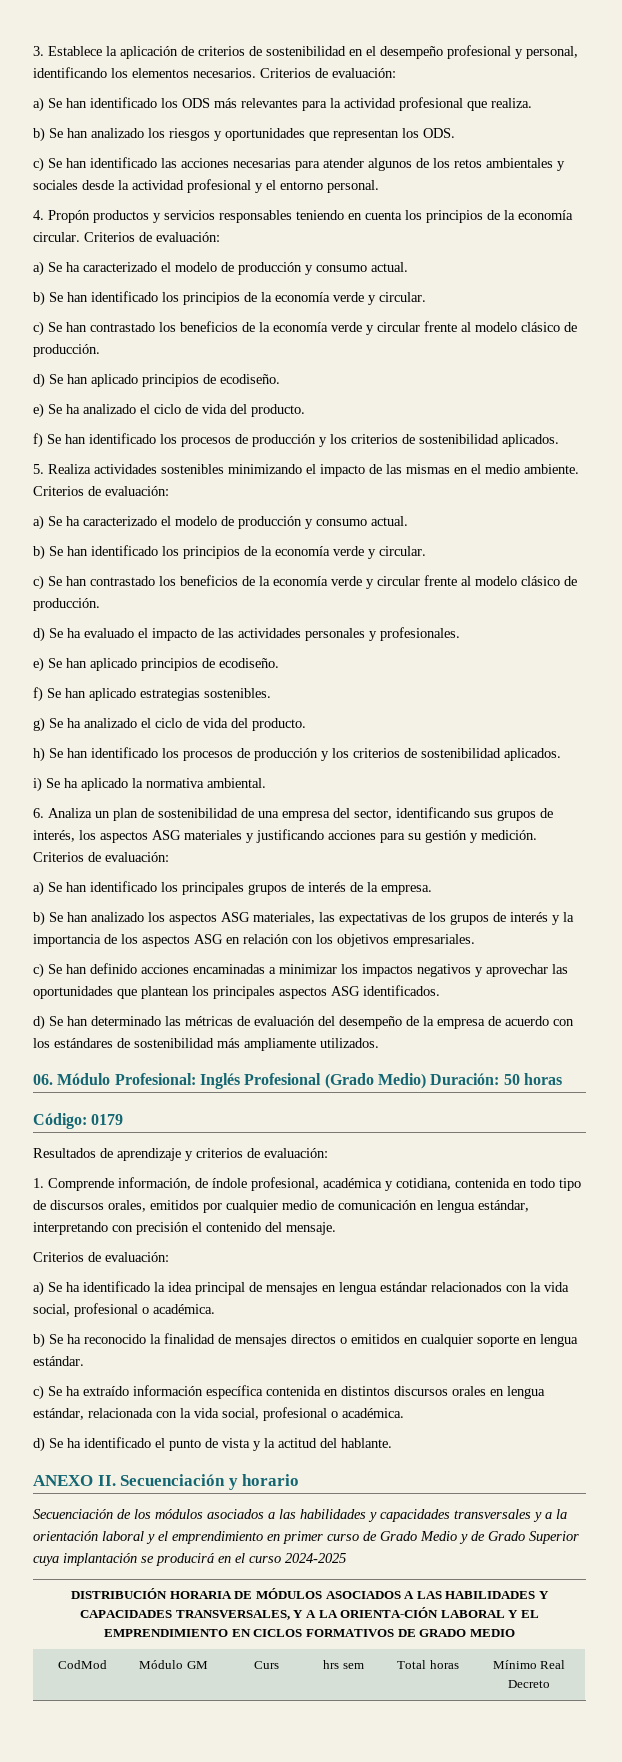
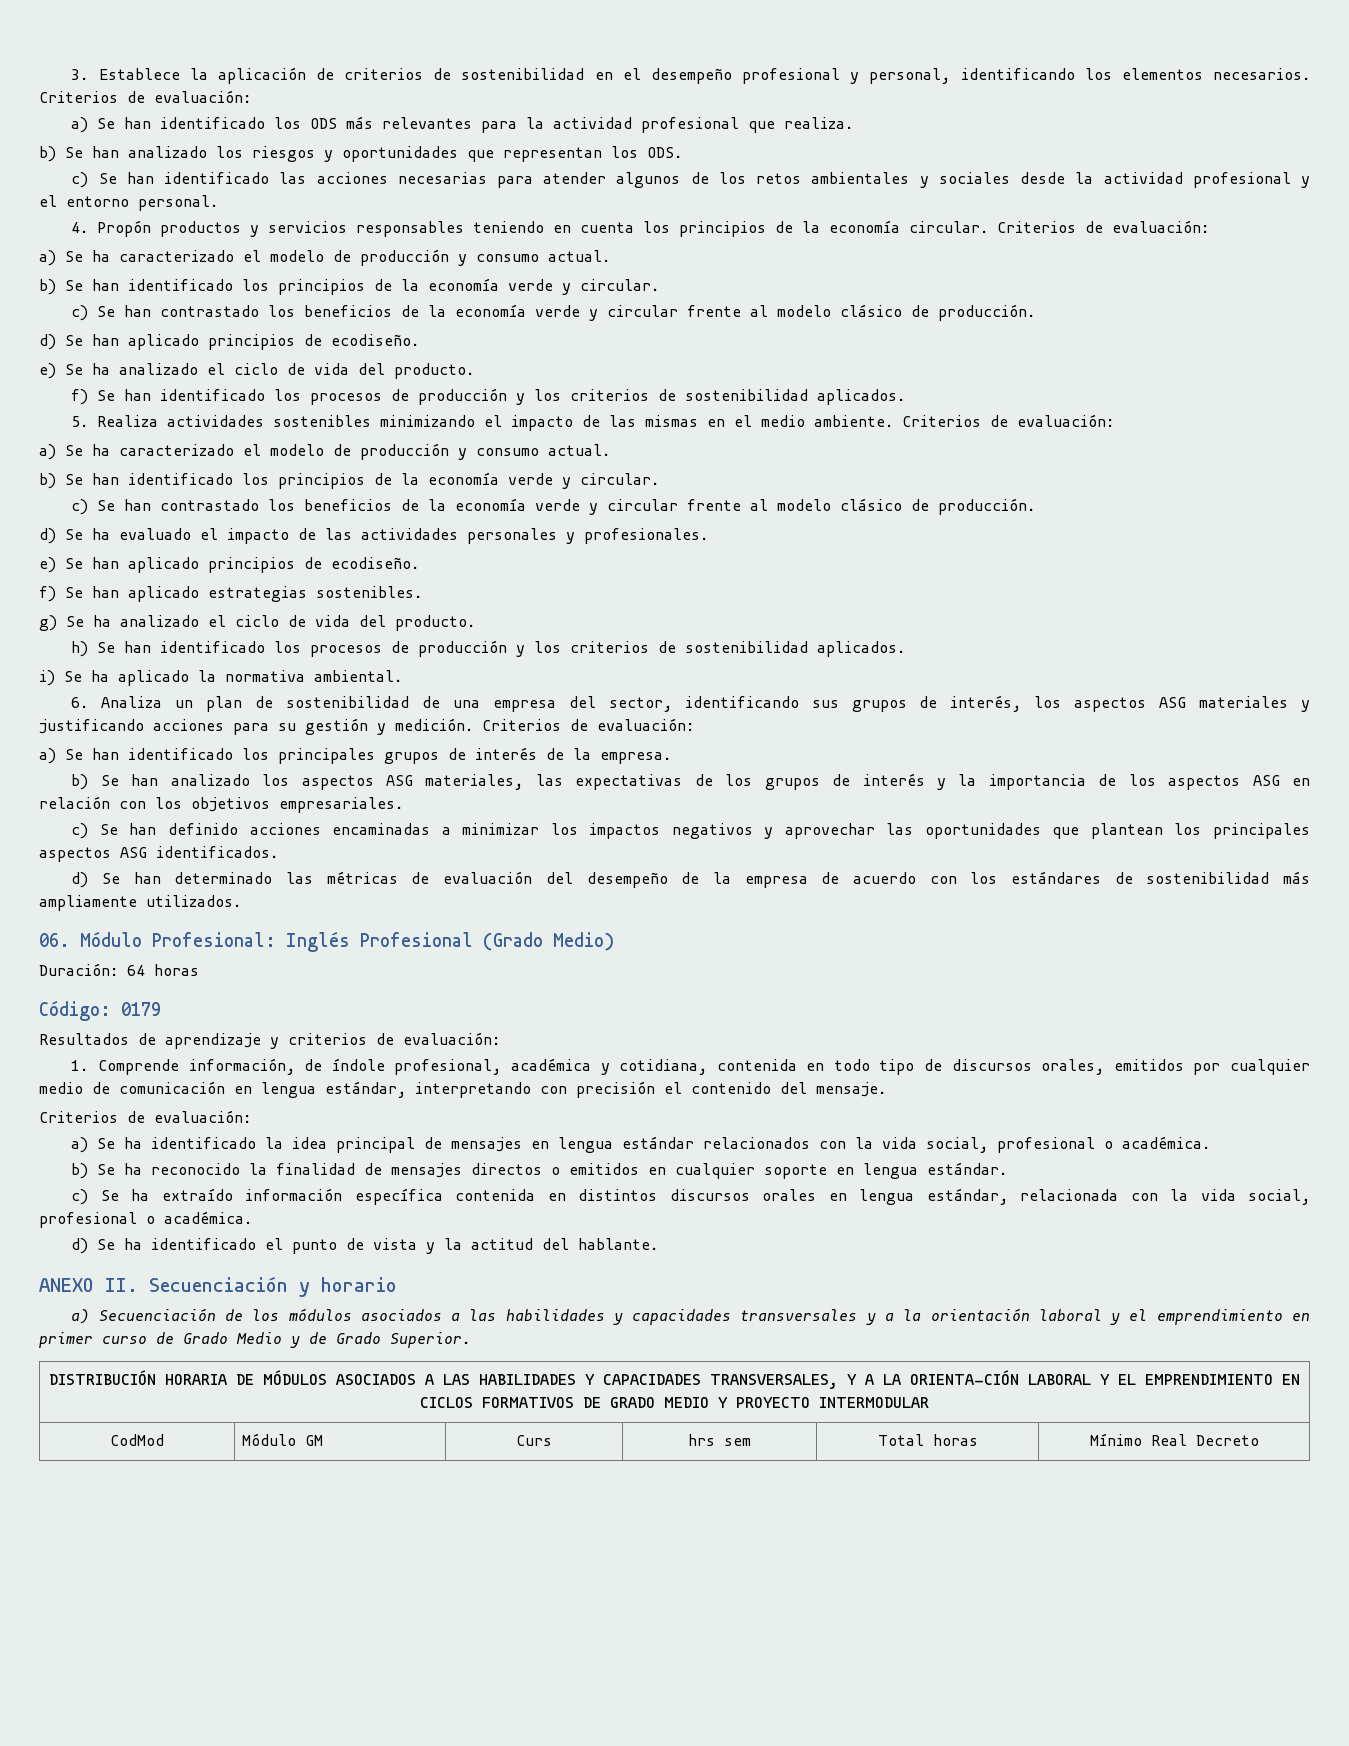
- 06. Módulo Profesional: Inglés Profesional (Grado Medio) Duración: 50 horas
+ 06. Módulo Profesional: Inglés Profesional (Grado Medio)
+ Duración: 64 horas
- Secuenciación de los módulos asociados a las habilidades y capacidades transversales y a la orientación laboral y el emprendimiento en primer curso de Grado Medio y de Grado Superior cuya implantación se producirá en el curso 2024-2025
+ a) Secuenciación de los módulos asociados a las habilidades y capacidades transversales y a la orientación laboral y el emprendimiento en primer curso de Grado Medio y de Grado Superior.
- DISTRIBUCIÓN HORARIA DE MÓDULOS ASOCIADOS A LAS HABILIDADES Y CAPACIDADES TRANSVERSALES, Y A LA ORIENTA-CIÓN LABORAL Y EL EMPRENDIMIENTO EN CICLOS FORMATIVOS DE GRADO MEDIO
+ DISTRIBUCIÓN HORARIA DE MÓDULOS ASOCIADOS A LAS HABILIDADES Y CAPACIDADES TRANSVERSALES, Y A LA ORIENTA-CIÓN LABORAL Y EL EMPRENDIMIENTO EN CICLOS FORMATIVOS DE GRADO MEDIO Y PROYECTO INTERMODULAR

